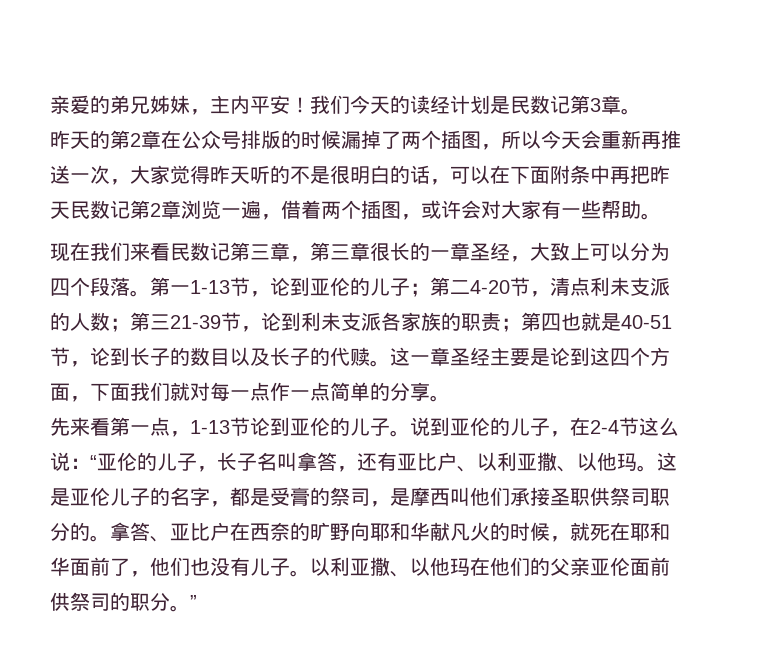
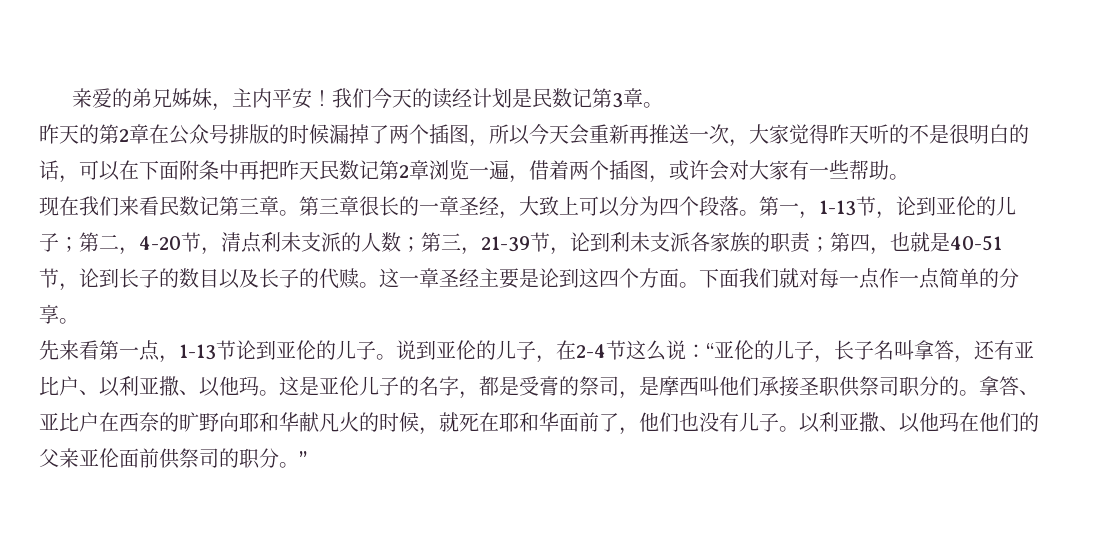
- 现在我们来看民数记第三章，第三章很长的一章圣经，大致上可以分为四个段落。
+ 现在我们来看民数记第三章。第三章很长的一章圣经，大致上可以分为四个段落。
- 第一1-13节，论到亚伦的儿子；第二4-20节，清点利未支派的人数；第三21-39节，论到利未支派各家族的职责；第四也就是40-51节，论到长子的数目以及长子的代赎。
+ 第一，1-13节，论到亚伦的儿子；第二，4-20节，清点利未支派的人数；第三，21-39节，论到利未支派各家族的职责；第四，也就是40-51节，论到长子的数目以及长子的代赎。
- 这一章圣经主要是论到这四个方面，下面我们就对每一点作一点简单的分享。
+ 这一章圣经主要是论到这四个方面。下面我们就对每一点作一点简单的分享。

